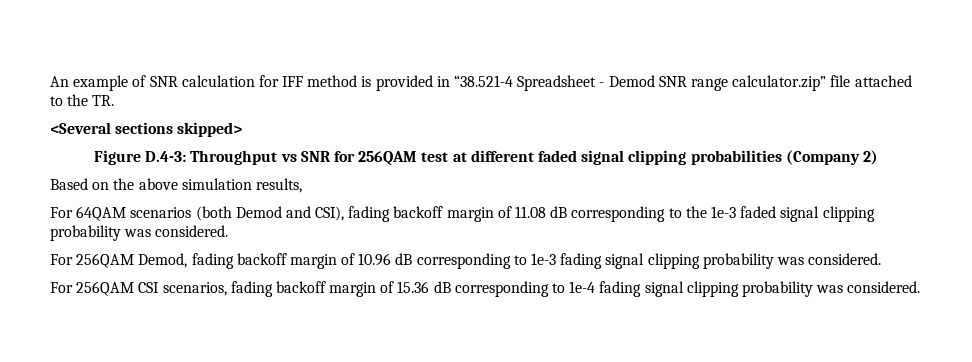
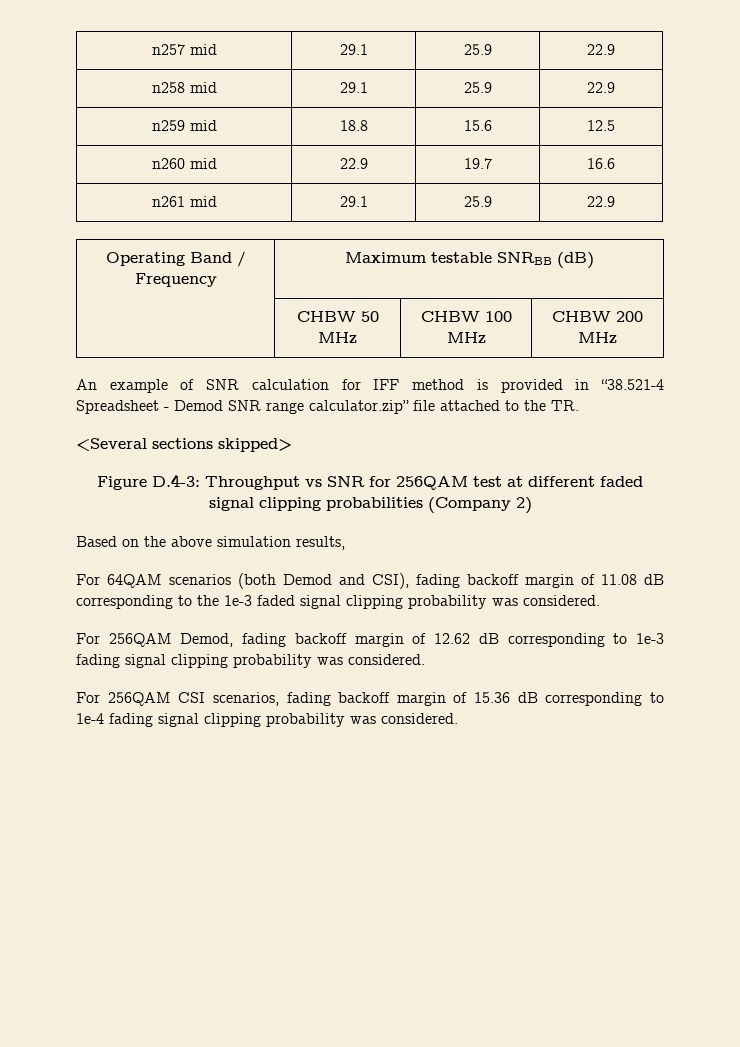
+ n257 mid | 29.1 | 25.9 | 22.9
+ n258 mid | 29.1 | 25.9 | 22.9
+ n259 mid | 18.8 | 15.6 | 12.5
+ n260 mid | 22.9 | 19.7 | 16.6
+ n261 mid | 29.1 | 25.9 | 22.9
+ Operating Band / Frequency | Maximum testable SNRBB (dB)
+ | CHBW 50 MHz | CHBW 100 MHz | CHBW 200 MHz
- For 256QAM Demod, fading backoff margin of 10.96 dB corresponding to 1e-3 fading signal clipping probability was considered.
+ For 256QAM Demod, fading backoff margin of 12.62 dB corresponding to 1e-3 fading signal clipping probability was considered.

